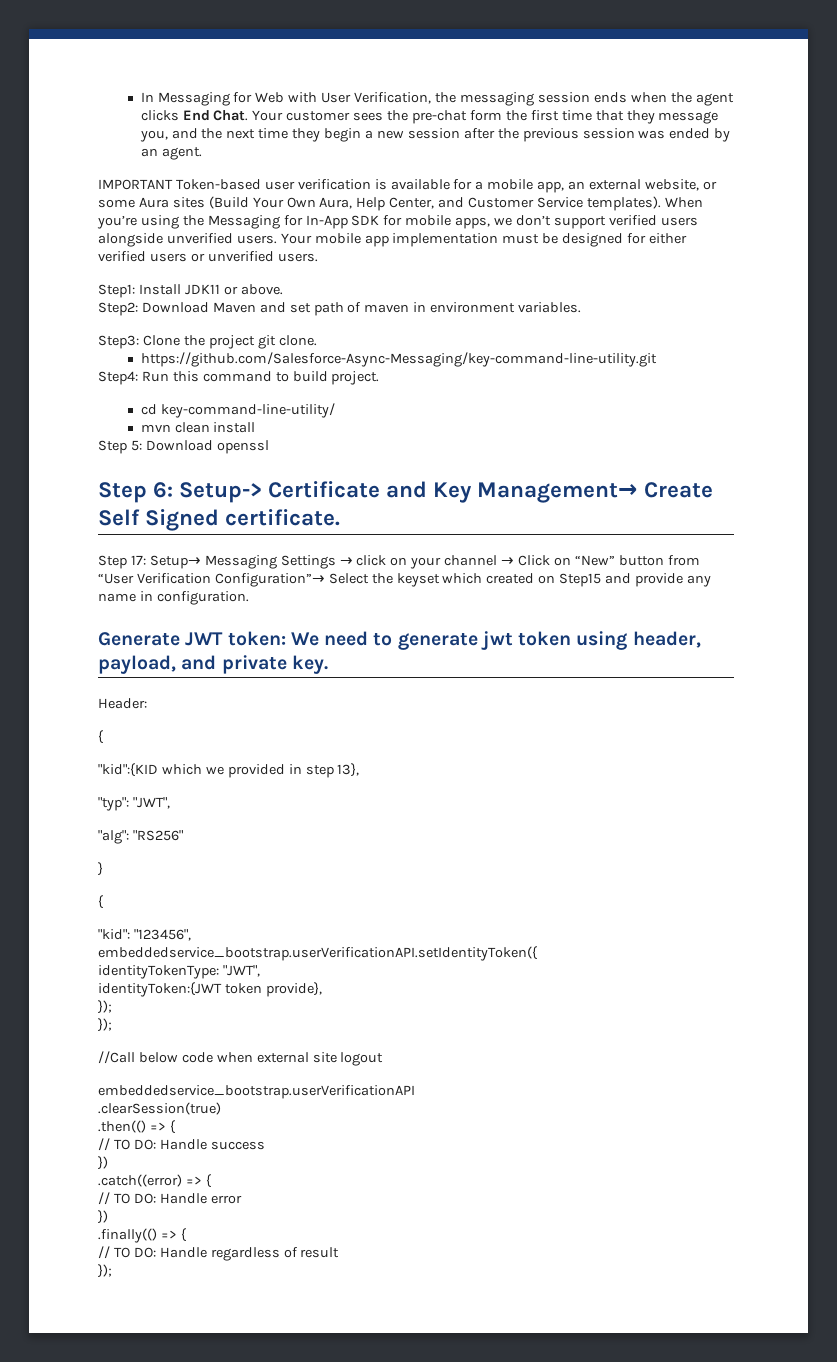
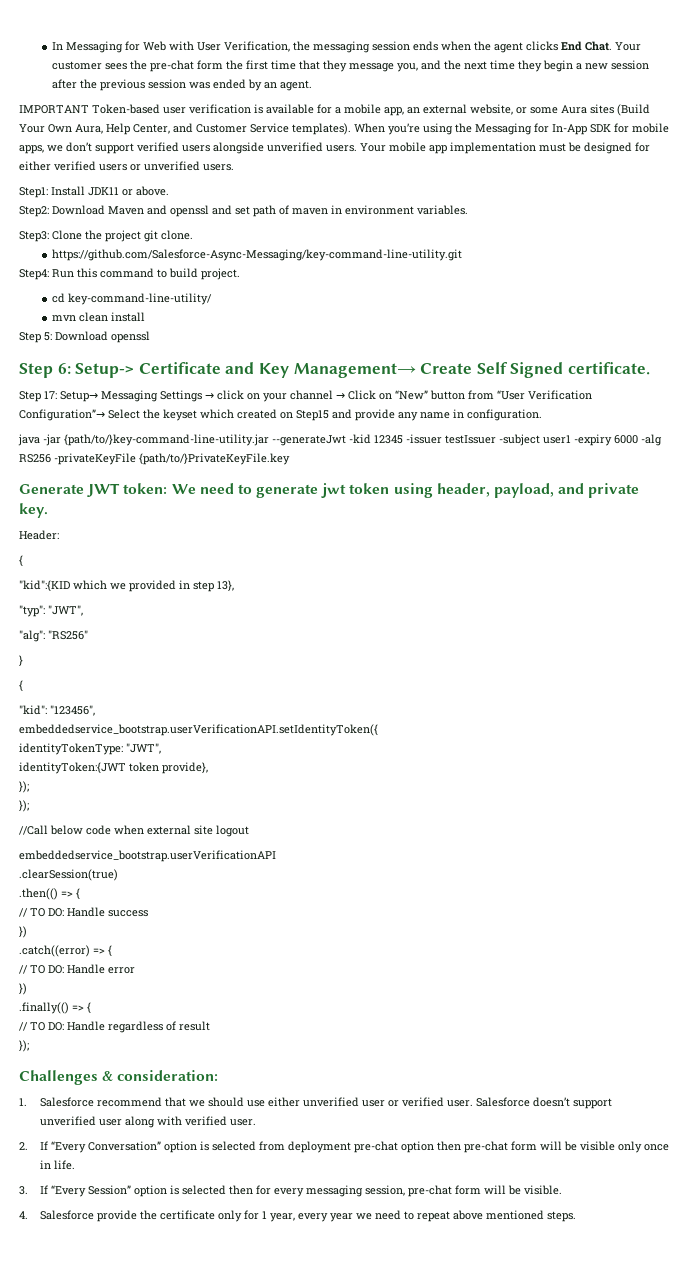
- Step2: Download Maven and set path of maven in environment variables.
+ Step2: Download Maven and openssl and set path of maven in environment variables.
+ java -jar {path/to/}key-command-line-utility.jar --generateJwt -kid 12345 -issuer testIssuer -subject user1 -expiry 6000 -alg RS256 -privateKeyFile {path/to/}PrivateKeyFile.key
+ Challenges & consideration:
+ 1. Salesforce recommend that we should use either unverified user or verified user. Salesforce doesn’t support unverified user along with verified user.
+ 2. If “Every Conversation” option is selected from deployment pre-chat option then pre-chat form will be visible only once in life.
+ 3. If “Every Session” option is selected then for every messaging session, pre-chat form will be visible.
+ 4. Salesforce provide the certificate only for 1 year, every year we need to repeat above mentioned steps.

